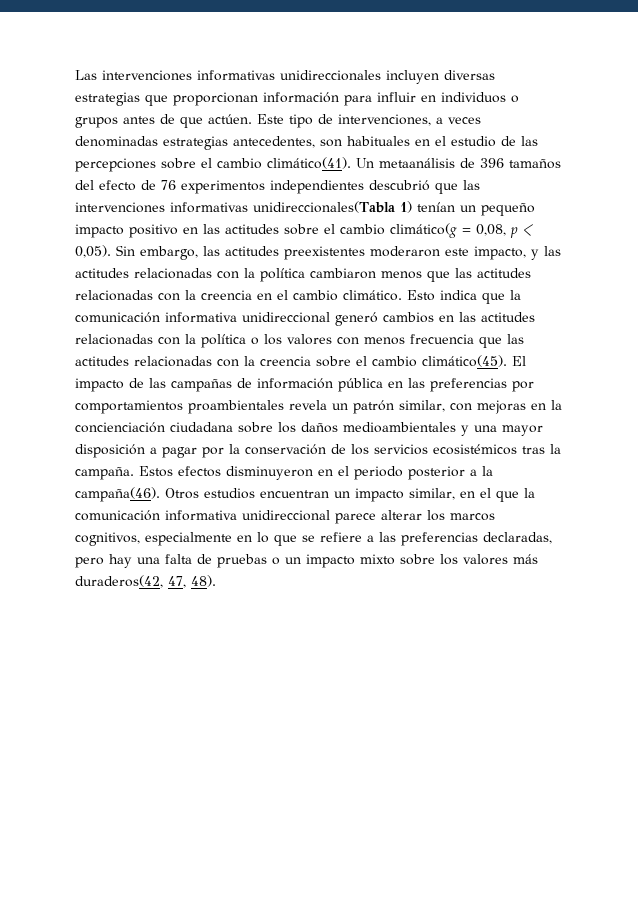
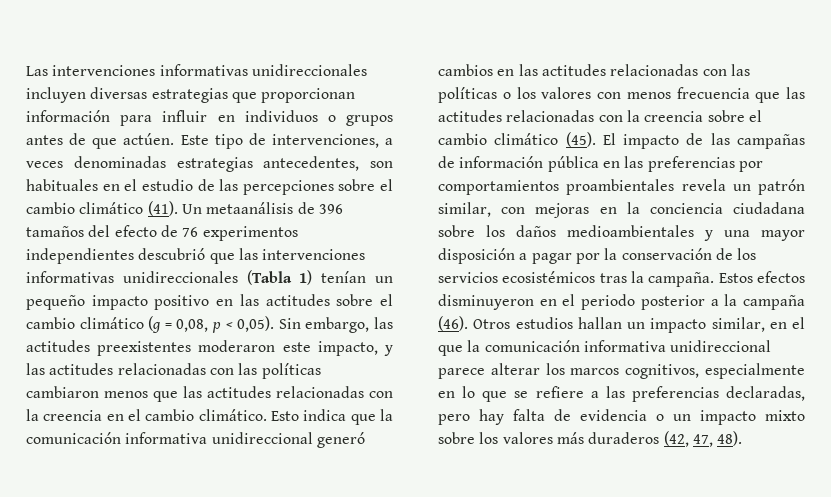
- Este tipo de intervenciones, a veces denominadas estrategias antecedentes, son habituales en el estudio de las percepciones sobre el cambio climático(41).
+ Este tipo de intervenciones, a veces denominadas estrategias antecedentes, son habituales en el estudio de las percepciones sobre el cambio climático (41).
- Un metaanálisis de 396 tamaños del efecto de 76 experimentos independientes descubrió que las intervenciones informativas unidireccionales(Tabla 1) tenían un pequeño impacto positivo en las actitudes sobre el cambio climático(g = 0,08, p < 0,05).
+ Un metaanálisis de 396 tamaños del efecto de 76 experimentos independientes descubrió que las intervenciones informativas unidireccionales (Tabla 1) tenían un pequeño impacto positivo en las actitudes sobre el cambio climático (g = 0,08, p < 0,05).
- Sin embargo, las actitudes preexistentes moderaron este impacto, y las actitudes relacionadas con la política cambiaron menos que las actitudes relacionadas con la creencia en el cambio climático.
+ Sin embargo, las actitudes preexistentes moderaron este impacto, y las actitudes relacionadas con las políticas cambiaron menos que las actitudes relacionadas con la creencia en el cambio climático.
- Esto indica que la comunicación informativa unidireccional generó cambios en las actitudes relacionadas con la política o los valores con menos frecuencia que las actitudes relacionadas con la creencia sobre el cambio climático(45).
+ Esto indica que la comunicación informativa unidireccional generó cambios en las actitudes relacionadas con las políticas o los valores con menos frecuencia que las actitudes relacionadas con la creencia sobre el cambio climático (45).
- El impacto de las campañas de información pública en las preferencias por comportamientos proambientales revela un patrón similar, con mejoras en la concienciación ciudadana sobre los daños medioambientales y una mayor disposición a pagar por la conservación de los servicios ecosistémicos tras la campaña.
+ El impacto de las campañas de información pública en las preferencias por comportamientos proambientales revela un patrón similar, con mejoras en la conciencia ciudadana sobre los daños medioambientales y una mayor disposición a pagar por la conservación de los servicios ecosistémicos tras la campaña.
- Estos efectos disminuyeron en el periodo posterior a la campaña(46).
+ Estos efectos disminuyeron en el periodo posterior a la campaña (46).
- Otros estudios encuentran un impacto similar, en el que la comunicación informativa unidireccional parece alterar los marcos cognitivos, especialmente en lo que se refiere a las preferencias declaradas, pero hay una falta de pruebas o un impacto mixto sobre los valores más duraderos(42, 47, 48).
+ Otros estudios hallan un impacto similar, en el que la comunicación informativa unidireccional parece alterar los marcos cognitivos, especialmente en lo que se refiere a las preferencias declaradas, pero hay falta de evidencia o un impacto mixto sobre los valores más duraderos (42, 47, 48).

